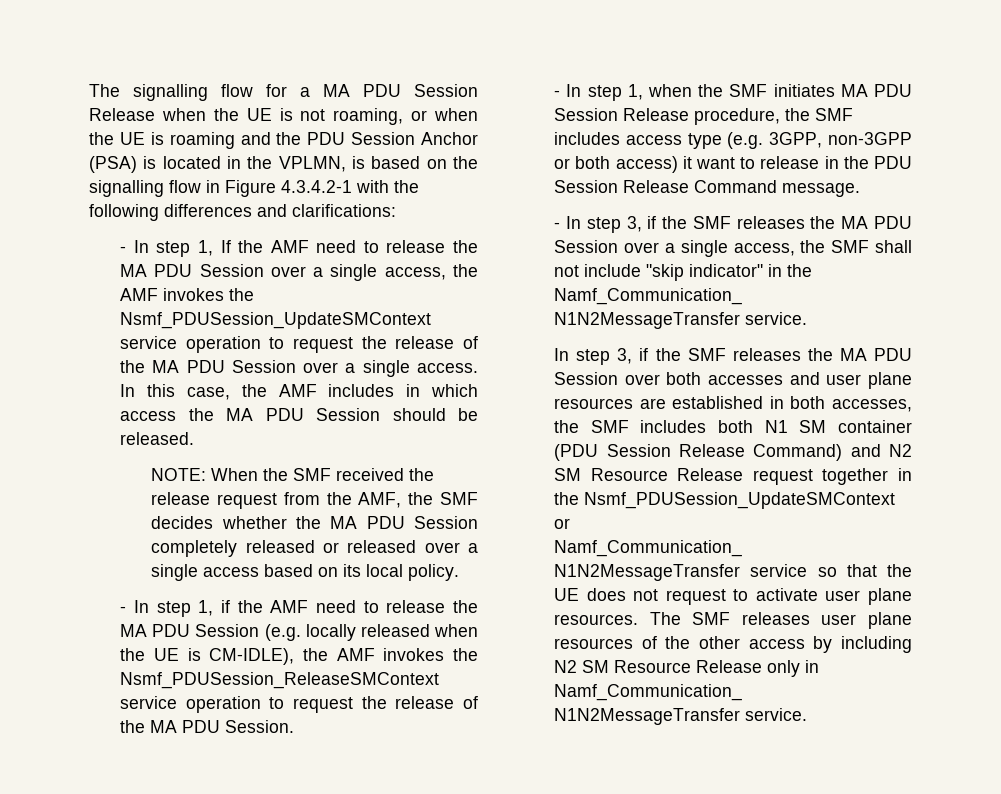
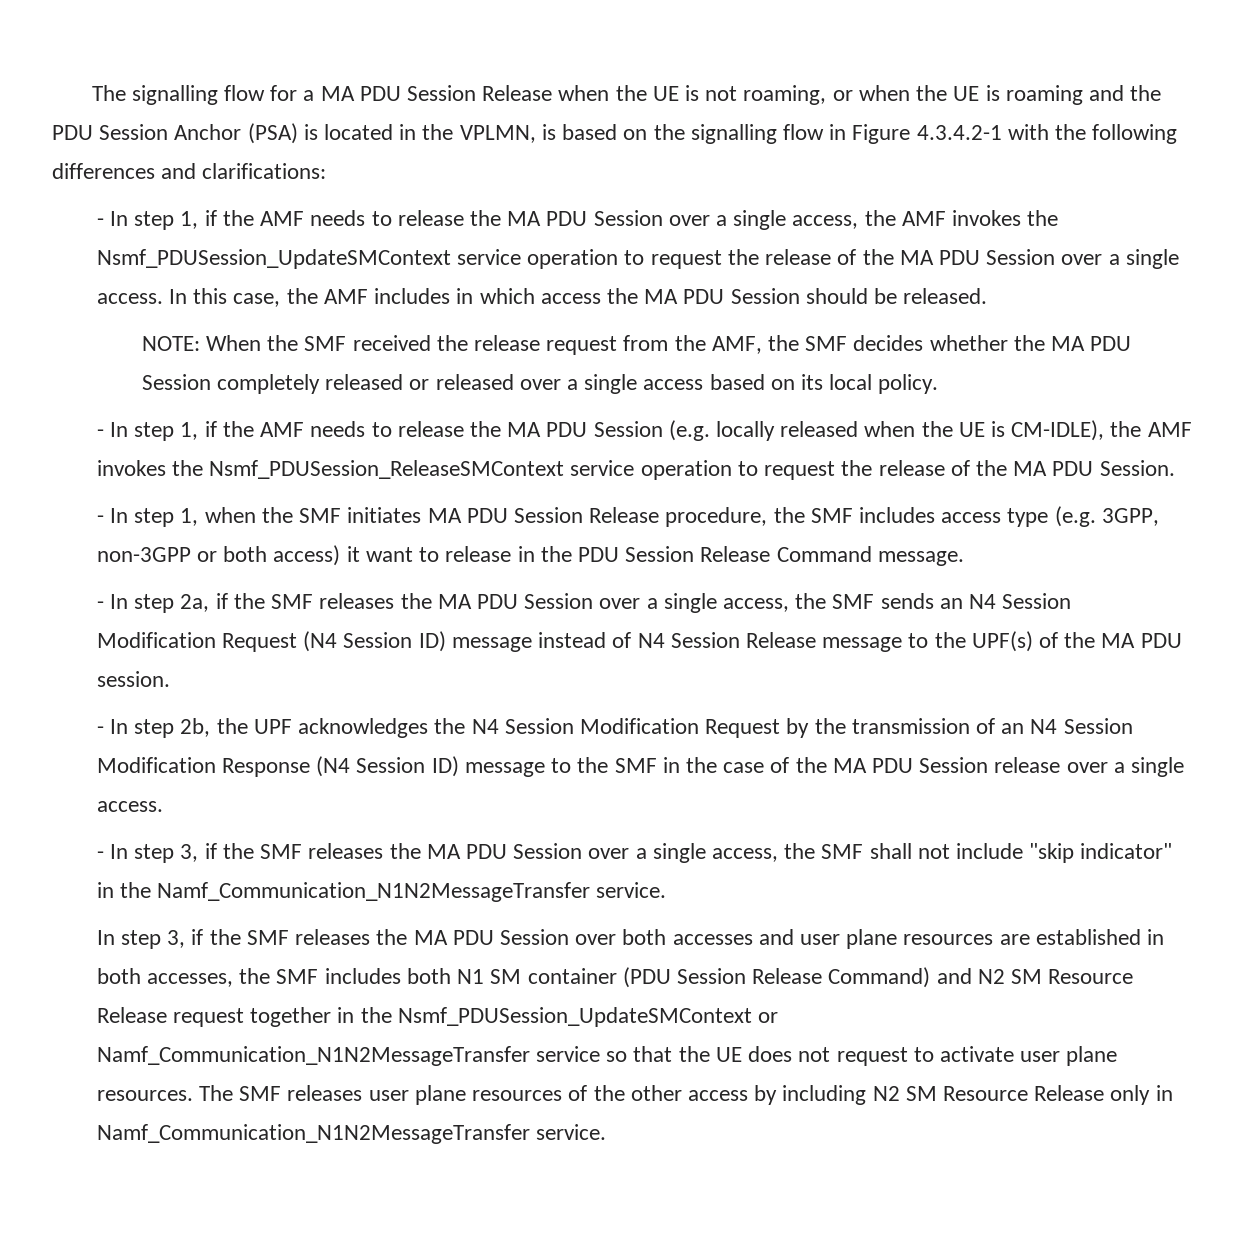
- - In step 1, If the AMF need to release the MA PDU Session over a single access, the AMF invokes the Nsmf_PDUSession_UpdateSMContext service operation to request the release of the MA PDU Session over a single access.
+ - In step 1, if the AMF needs to release the MA PDU Session over a single access, the AMF invokes the Nsmf_PDUSession_UpdateSMContext service operation to request the release of the MA PDU Session over a single access.
- - In step 1, if the AMF need to release the MA PDU Session (e.g. locally released when the UE is CM-IDLE), the AMF invokes the Nsmf_PDUSession_ReleaseSMContext service operation to request the release of the MA PDU Session.
+ - In step 1, if the AMF needs to release the MA PDU Session (e.g. locally released when the UE is CM-IDLE), the AMF invokes the Nsmf_PDUSession_ReleaseSMContext service operation to request the release of the MA PDU Session.
+ - In step 2a, if the SMF releases the MA PDU Session over a single access, the SMF sends an N4 Session Modification Request (N4 Session ID) message instead of N4 Session Release message to the UPF(s) of the MA PDU session.
+ - In step 2b, the UPF acknowledges the N4 Session Modification Request by the transmission of an N4 Session Modification Response (N4 Session ID) message to the SMF in the case of the MA PDU Session release over a single access.

